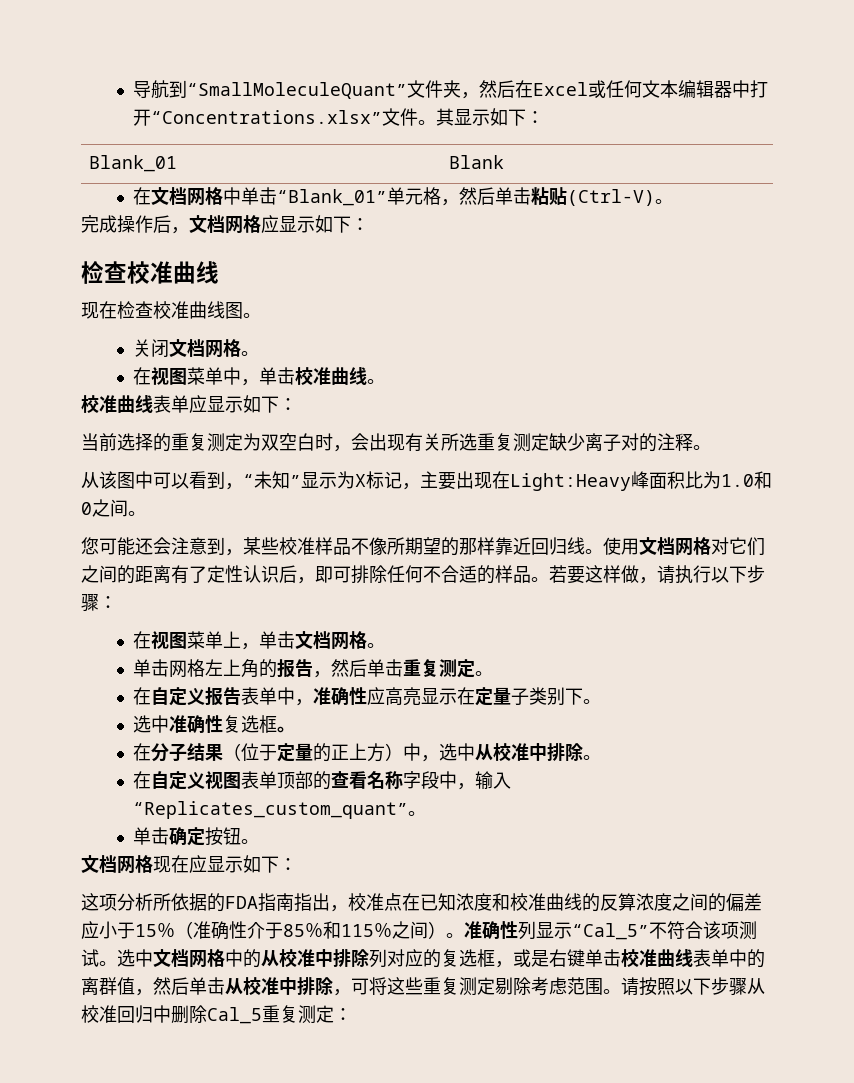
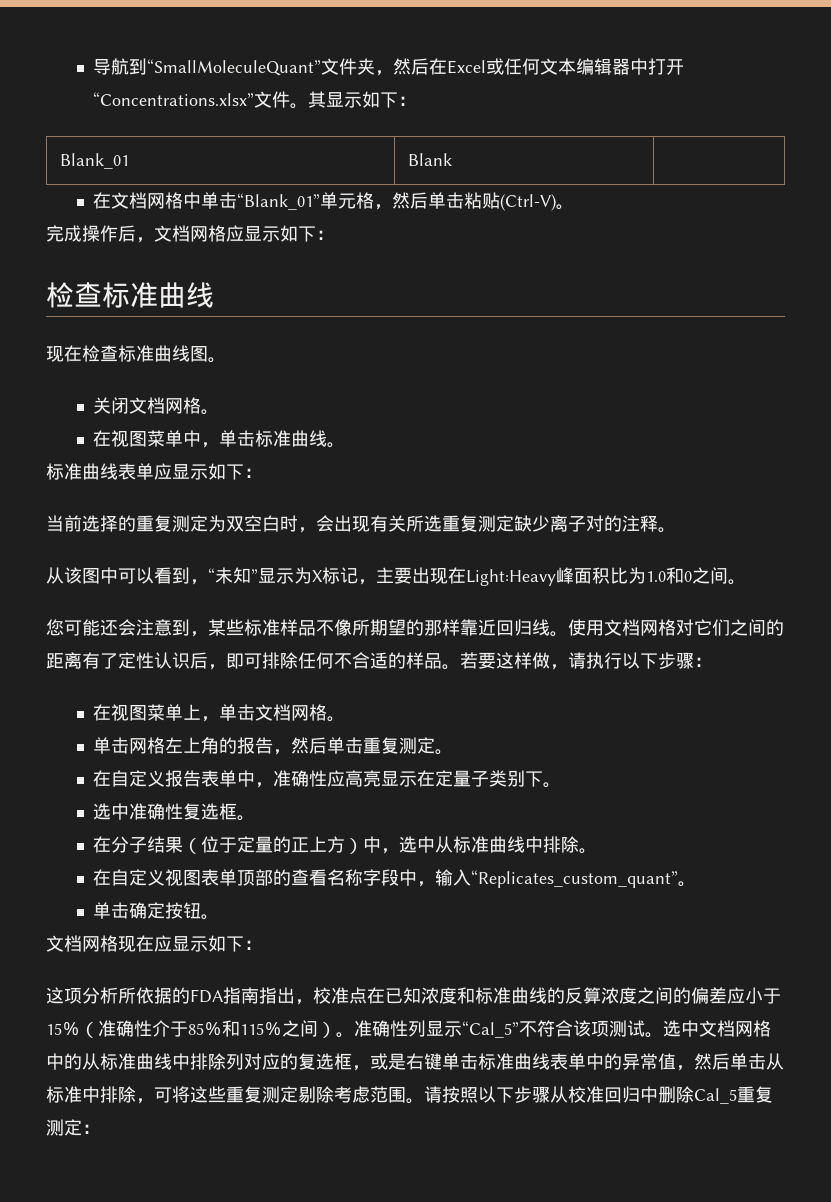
  完成操作后，文档网格应显示如下：
- 检查校准曲线
+ 检查标准曲线
- 现在检查校准曲线图。
+ 现在检查标准曲线图。
- 在视图菜单中，单击校准曲线。
+ 在视图菜单中，单击标准曲线。
- 校准曲线表单应显示如下：
+ 标准曲线表单应显示如下：
- 您可能还会注意到，某些校准样品不像所期望的那样靠近回归线。
+ 您可能还会注意到，某些标准样品不像所期望的那样靠近回归线。
- 在分子结果（位于定量的正上方）中，选中从校准中排除。
+ 在分子结果（位于定量的正上方）中，选中从标准曲线中排除。
- 这项分析所依据的FDA指南指出，校准点在已知浓度和校准曲线的反算浓度之间的偏差应小于15％（准确性介于85％和115％之间）。
+ 这项分析所依据的FDA指南指出，校准点在已知浓度和标准曲线的反算浓度之间的偏差应小于15％（准确性介于85％和115％之间）。
- 选中文档网格中的从校准中排除列对应的复选框，或是右键单击校准曲线表单中的离群值，然后单击从校准中排除，可将这些重复测定剔除考虑范围。
+ 选中文档网格中的从标准曲线中排除列对应的复选框，或是右键单击标准曲线表单中的异常值，然后单击从标准中排除，可将这些重复测定剔除考虑范围。

